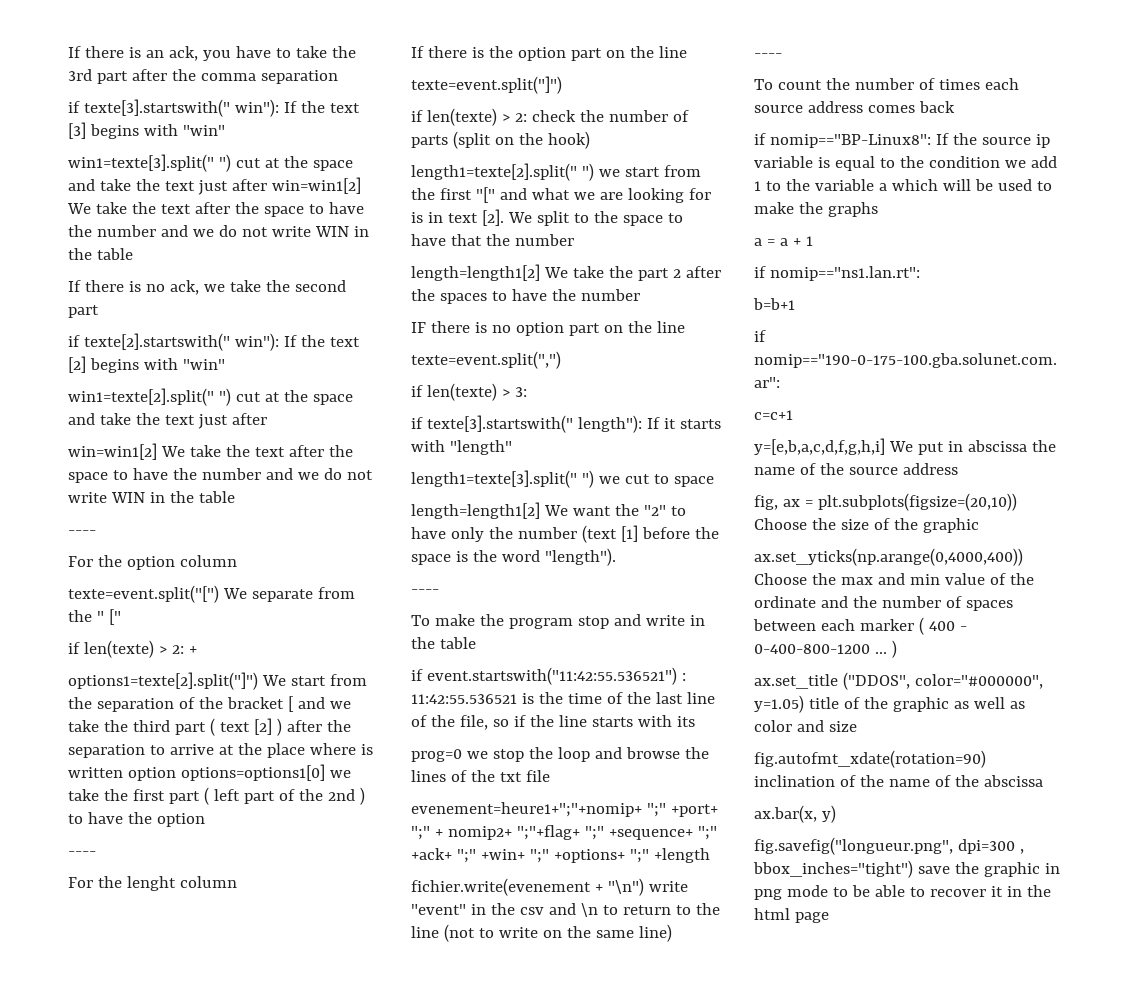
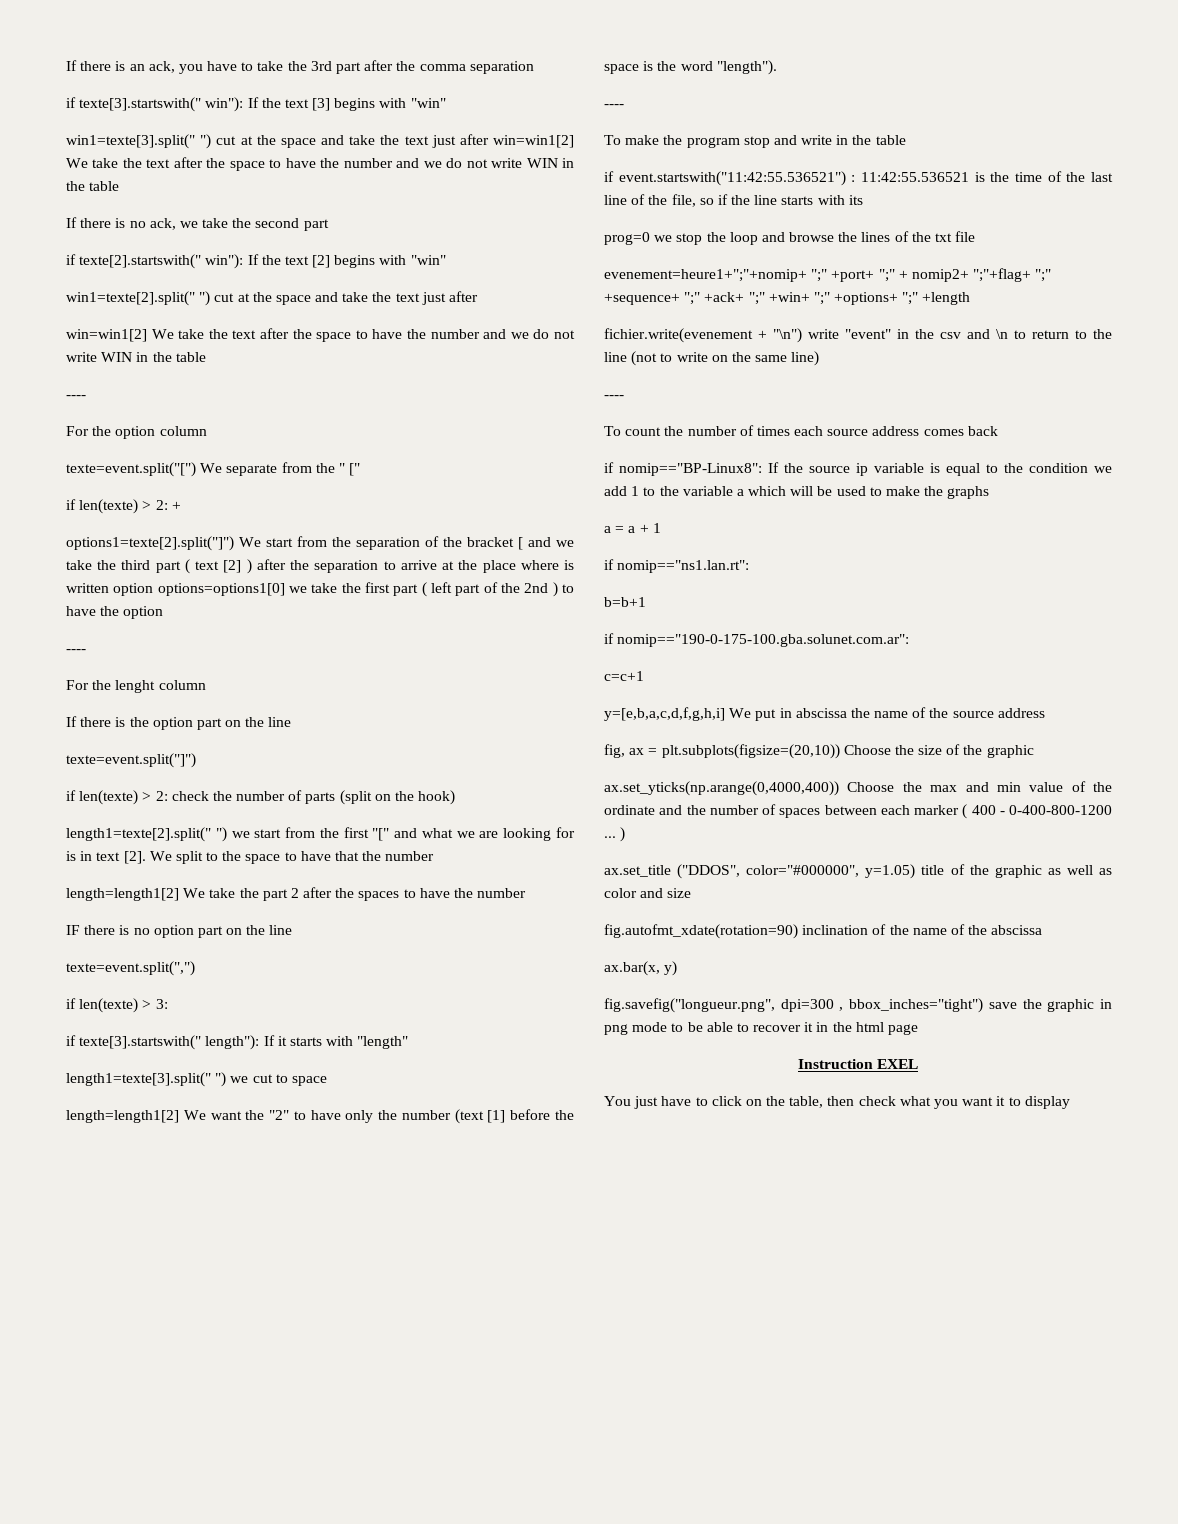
+ Instruction EXEL
+ You just have to click on the table, then check what you want it to display

